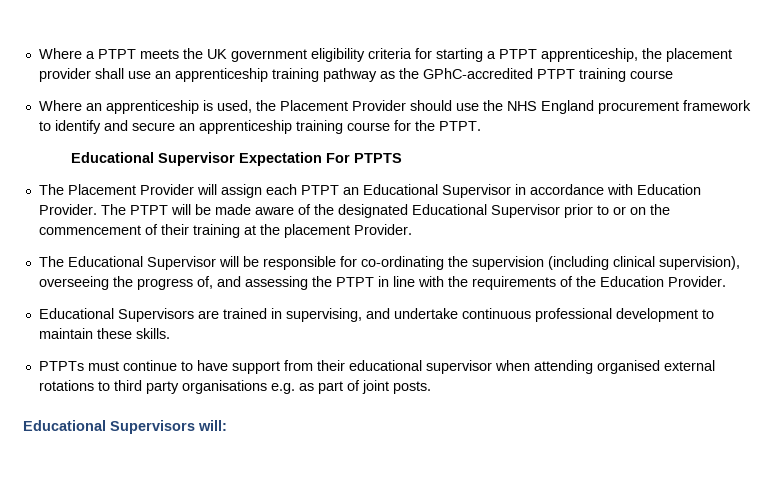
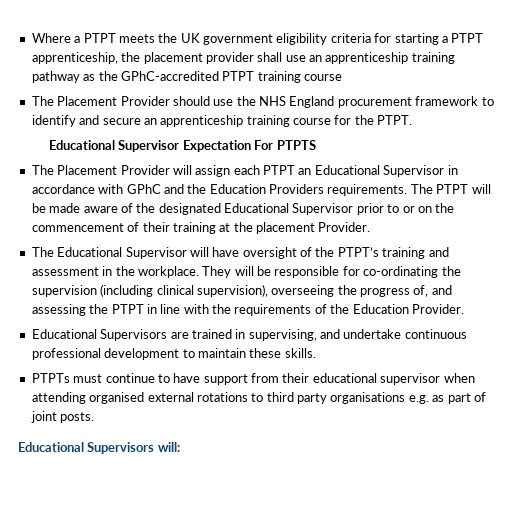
- Where an apprenticeship is used, the Placement Provider should use the NHS England procurement framework to identify and secure an apprenticeship training course for the PTPT.
+ The Placement Provider should use the NHS England procurement framework to identify and secure an apprenticeship training course for the PTPT.
- The Placement Provider will assign each PTPT an Educational Supervisor in accordance with Education Provider.
+ The Placement Provider will assign each PTPT an Educational Supervisor in accordance with GPhC and the Education Providers requirements.
- The Educational Supervisor will be responsible for co-ordinating the supervision (including clinical supervision), overseeing the progress of, and assessing the PTPT in line with the requirements of the Education Provider.
+ The Educational Supervisor will have oversight of the PTPT’s training and assessment in the workplace. They will be responsible for co-ordinating the supervision (including clinical supervision), overseeing the progress of, and assessing the PTPT in line with the requirements of the Education Provider.

